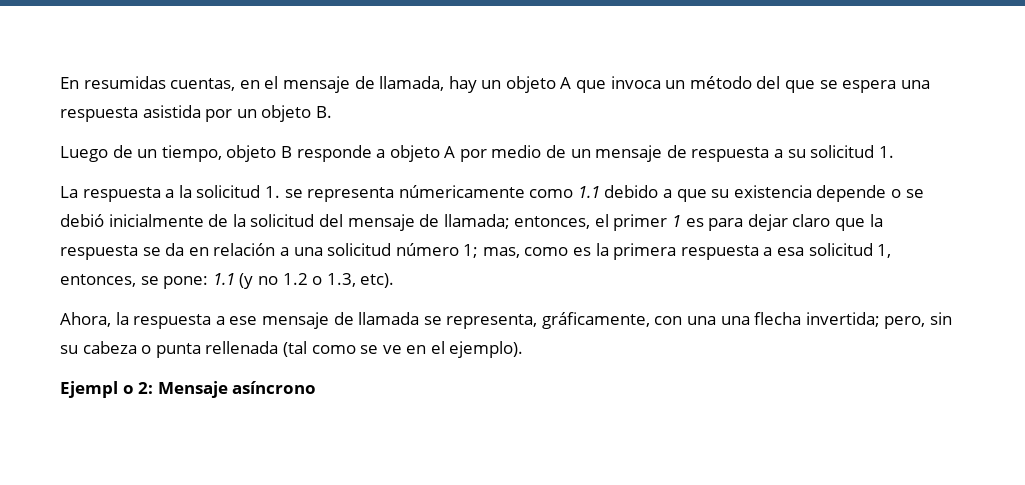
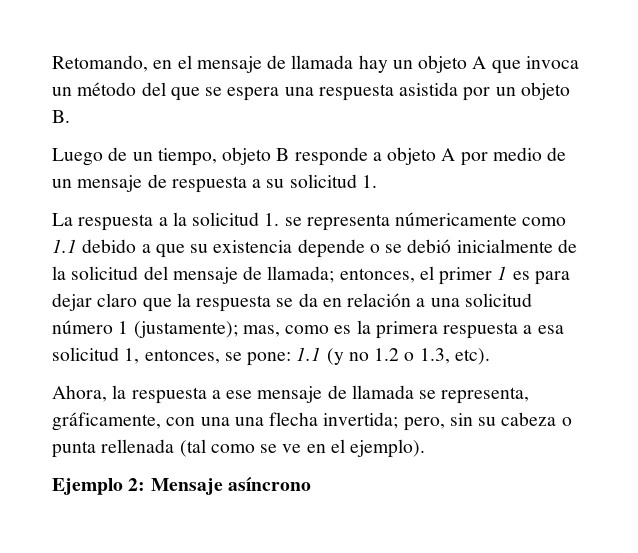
- En resumidas cuentas, en el mensaje de llamada, hay un objeto A que invoca un método del que se espera una respuesta asistida por un objeto B.
+ Retomando, en el mensaje de llamada hay un objeto A que invoca un método del que se espera una respuesta asistida por un objeto B.
- entonces, el primer 1 es para dejar claro que la respuesta se da en relación a una solicitud número 1;
+ entonces, el primer 1 es para dejar claro que la respuesta se da en relación a una solicitud número 1 (justamente);
- Ejempl o 2: Mensaje asíncrono
+ Ejemplo 2: Mensaje asíncrono

